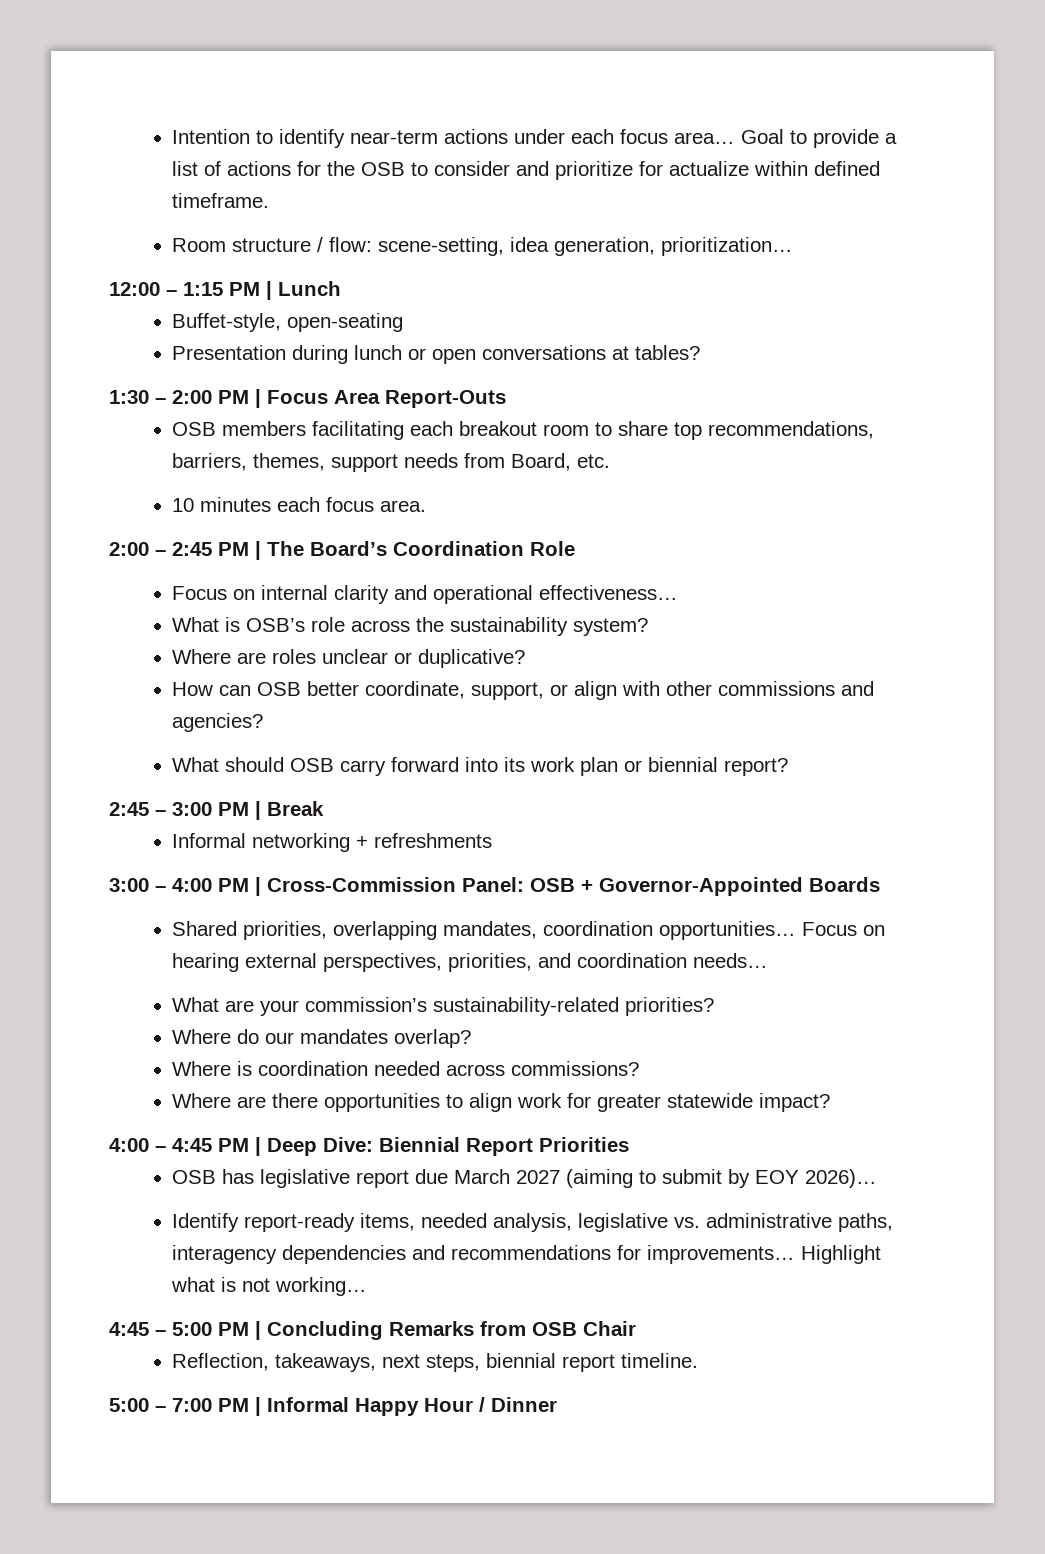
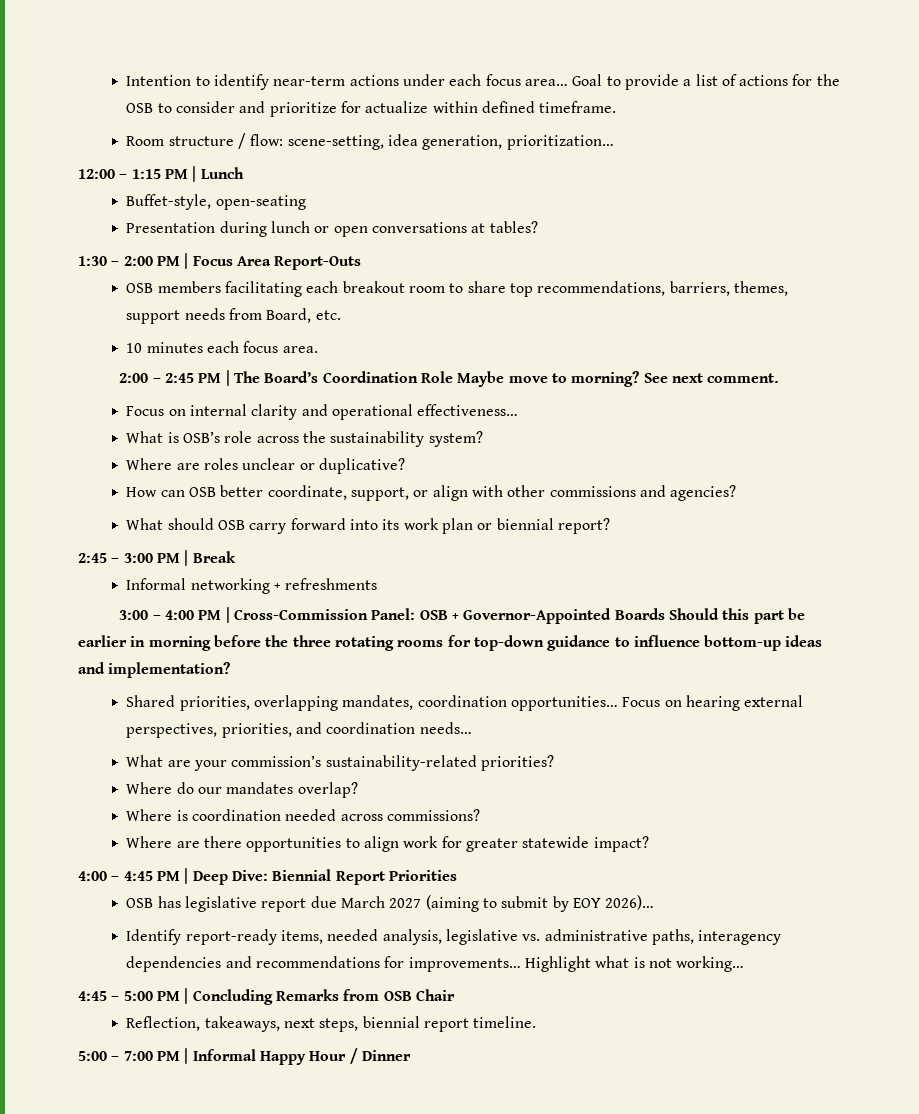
- 2:00 – 2:45 PM | The Board’s Coordination Role
+ 2:00 – 2:45 PM | The Board’s Coordination Role Maybe move to morning? See next comment.
- 3:00 – 4:00 PM | Cross-Commission Panel: OSB + Governor-Appointed Boards
+ 3:00 – 4:00 PM | Cross-Commission Panel: OSB + Governor-Appointed Boards Should this part be earlier in morning before the three rotating rooms for top-down guidance to influence bottom-up ideas and implementation?

